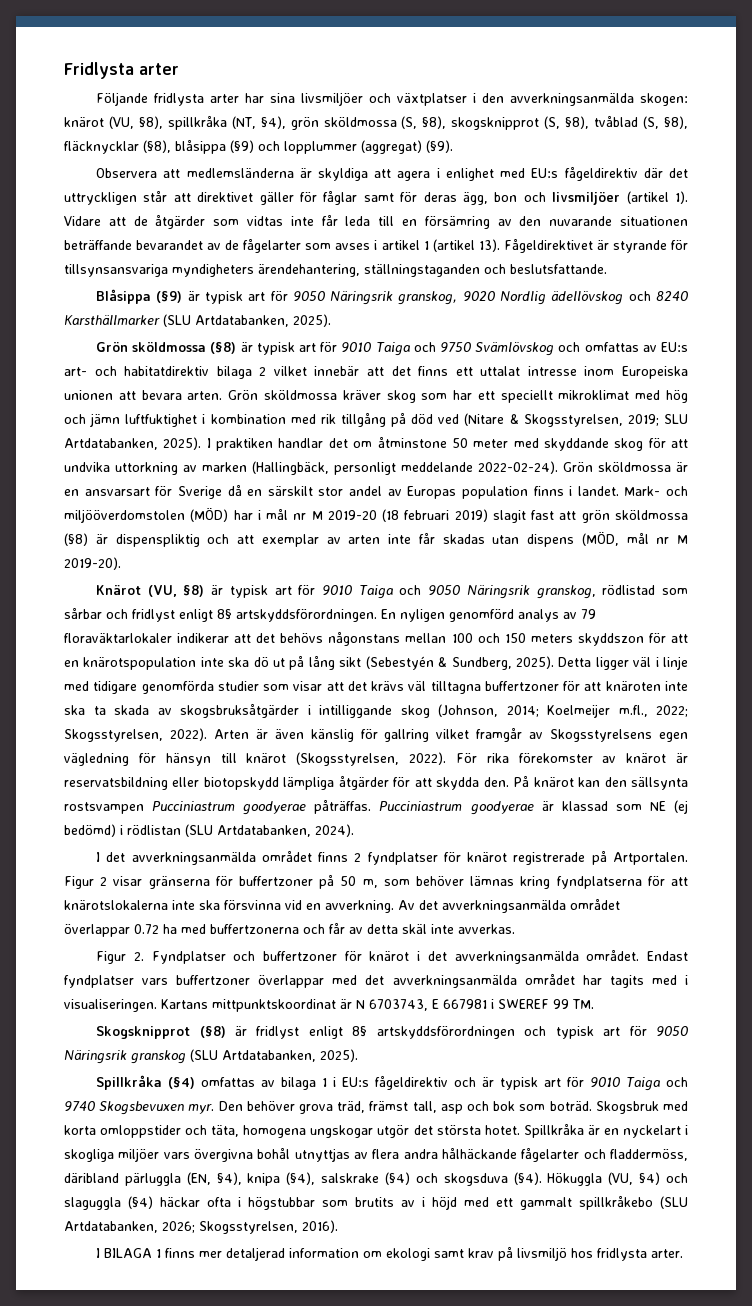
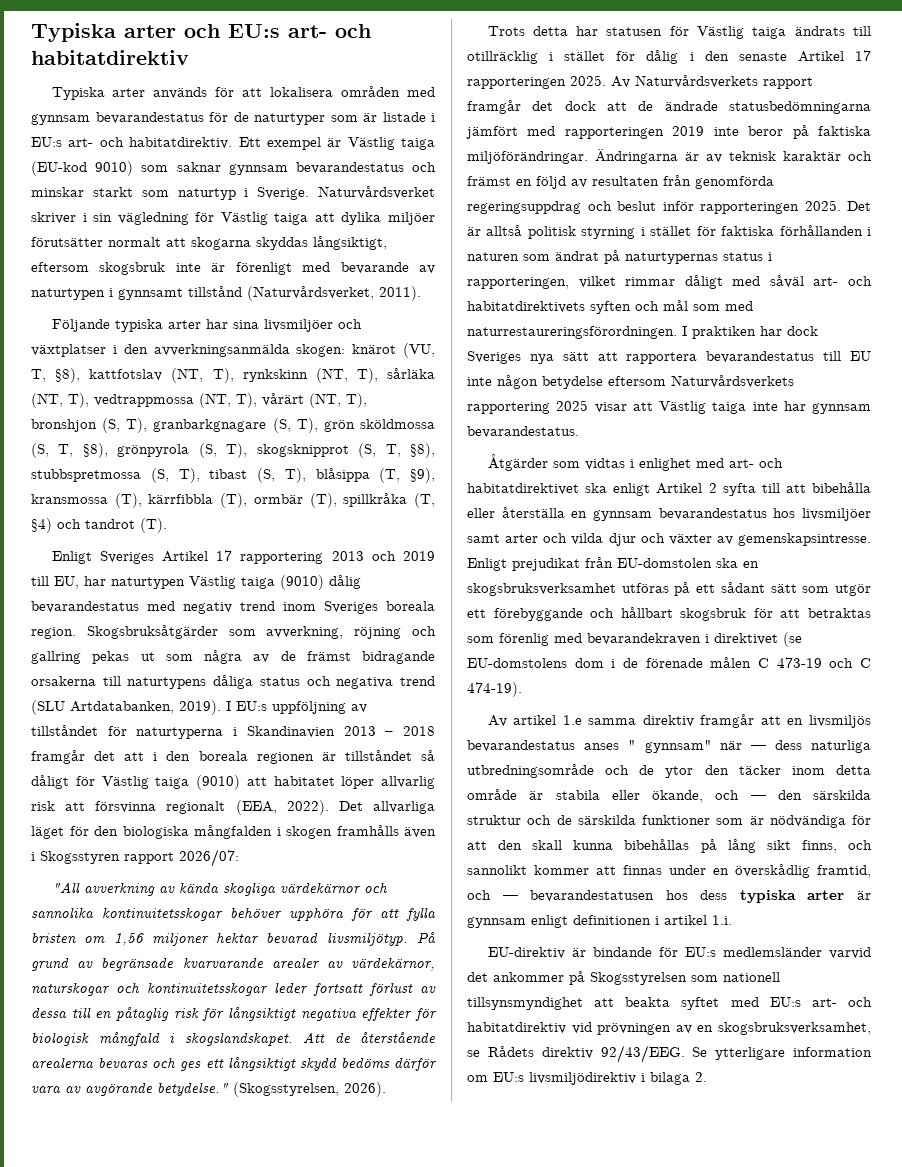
- Fridlysta arter
+ Typiska arter och EU:s art- och habitatdirektiv
+ Typiska arter används för att lokalisera områden med gynnsam bevarandestatus för de naturtyper som är listade i EU:s art- och habitatdirektiv. Ett exempel är Västlig taiga (EU-kod 9010) som saknar gynnsam bevarandestatus och minskar starkt som naturtyp i Sverige. Naturvårdsverket skriver i sin vägledning för Västlig taiga att dylika miljöer förutsätter normalt att skogarna skyddas långsiktigt, eftersom skogsbruk inte är förenligt med bevarande av naturtypen i gynnsamt tillstånd (Naturvårdsverket, 2011).
- Följande fridlysta arter har sina livsmiljöer och växtplatser i den avverkningsanmälda skogen: knärot (VU, §8), spillkråka (NT, §4), grön sköldmossa (S, §8), skogsknipprot (S, §8), tvåblad (S, §8), fläcknycklar (§8), blåsippa (§9) och lopplummer (aggregat) (§9).
- Observera att medlemsländerna är skyldiga att agera i enlighet med EU:s fågeldirektiv där det uttryckligen står att direktivet gäller för fåglar samt för deras ägg, bon och livsmiljöer (artikel 1). Vidare att de åtgärder som vidtas inte får leda till en försämring av den nuvarande situationen beträffande bevarandet av de fågelarter som avses i artikel 1 (artikel 13). Fågeldirektivet är styrande för tillsynsansvariga myndigheters ärendehantering, ställningstaganden och beslutsfattande.
- Blåsippa (§9) är typisk art för 9050 Näringsrik granskog, 9020 Nordlig ädellövskog och 8240 Karsthällmarker (SLU Artdatabanken, 2025).
- Grön sköldmossa (§8) är typisk art för 9010 Taiga och 9750 Svämlövskog och omfattas av EU:s art- och habitatdirektiv bilaga 2 vilket innebär att det finns ett uttalat intresse inom Europeiska unionen att bevara arten. Grön sköldmossa kräver skog som har ett speciellt mikroklimat med hög och jämn luftfuktighet i kombination med rik tillgång på död ved (Nitare & Skogsstyrelsen, 2019; SLU Artdatabanken, 2025). I praktiken handlar det om åtminstone 50 meter med skyddande skog för att undvika uttorkning av marken (Hallingbäck, personligt meddelande 2022-02-24). Grön sköldmossa är en ansvarsart för Sverige då en särskilt stor andel av Europas population finns i landet. Mark- och miljööverdomstolen (MÖD) har i mål nr M 2019-20 (18 februari 2019) slagit fast att grön sköldmossa (§8) är dispenspliktig och att exemplar av arten inte får skadas utan dispens (MÖD, mål nr M 2019-20).
- Knärot (VU, §8) är typisk art för 9010 Taiga och 9050 Näringsrik granskog, rödlistad som sårbar och fridlyst enligt 8§ artskyddsförordningen. En nyligen genomförd analys av 79 floraväktarlokaler indikerar att det behövs någonstans mellan 100 och 150 meters skyddszon för att en knärotspopulation inte ska dö ut på lång sikt (Sebestyén & Sundberg, 2025). Detta ligger väl i linje med tidigare genomförda studier som visar att det krävs väl tilltagna buffertzoner för att knäroten inte ska ta skada av skogsbruksåtgärder i intilliggande skog (Johnson, 2014; Koelmeijer m.fl., 2022; Skogsstyrelsen, 2022). Arten är även känslig för gallring vilket framgår av Skogsstyrelsens egen vägledning för hänsyn till knärot (Skogsstyrelsen, 2022). För rika förekomster av knärot är reservatsbildning eller biotopskydd lämpliga åtgärder för att skydda den. På knärot kan den sällsynta rostsvampen Pucciniastrum goodyerae påträffas. Pucciniastrum goodyerae är klassad som NE (ej bedömd) i rödlistan (SLU Artdatabanken, 2024).
- I det avverkningsanmälda området finns 2 fyndplatser för knärot registrerade på Artportalen. Figur 2 visar gränserna för buffertzoner på 50 m, som behöver lämnas kring fyndplatserna för att knärotslokalerna inte ska försvinna vid en avverkning. Av det avverkningsanmälda området överlappar 0.72 ha med buffertzonerna och får av detta skäl inte avverkas.
- Figur 2. Fyndplatser och buffertzoner för knärot i det avverkningsanmälda området. Endast fyndplatser vars buffertzoner överlappar med det avverkningsanmälda området har tagits med i visualiseringen. Kartans mittpunktskoordinat är N 6703743, E 667981 i SWEREF 99 TM.
- Skogsknipprot (§8) är fridlyst enligt 8§ artskyddsförordningen och typisk art för 9050 Näringsrik granskog (SLU Artdatabanken, 2025).
- Spillkråka (§4) omfattas av bilaga 1 i EU:s fågeldirektiv och är typisk art för 9010 Taiga och 9740 Skogsbevuxen myr. Den behöver grova träd, främst tall, asp och bok som boträd. Skogsbruk med korta omloppstider och täta, homogena ungskogar utgör det största hotet. Spillkråka är en nyckelart i skogliga miljöer vars övergivna bohål utnyttjas av flera andra hålhäckande fågelarter och fladdermöss, däribland pärluggla (EN, §4), knipa (§4), salskrake (§4) och skogsduva (§4). Hökuggla (VU, §4) och slaguggla (§4) häckar ofta i högstubbar som brutits av i höjd med ett gammalt spillkråkebo (SLU Artdatabanken, 2026; Skogsstyrelsen, 2016).
- I BILAGA 1 finns mer detaljerad information om ekologi samt krav på livsmiljö hos fridlysta arter.
+ Följande typiska arter har sina livsmiljöer och växtplatser i den avverkningsanmälda skogen: knärot (VU, T, §8), kattfotslav (NT, T), rynkskinn (NT, T), sårläka (NT, T), vedtrappmossa (NT, T), vårärt (NT, T), bronshjon (S, T), granbarkgnagare (S, T), grön sköldmossa (S, T, §8), grönpyrola (S, T), skogsknipprot (S, T, §8), stubbspretmossa (S, T), tibast (S, T), blåsippa (T, §9), kransmossa (T), kärrfibbla (T), ormbär (T), spillkråka (T, §4) och tandrot (T).
+ Enligt Sveriges Artikel 17 rapportering 2013 och 2019 till EU, har naturtypen Västlig taiga (9010) dålig bevarandestatus med negativ trend inom Sveriges boreala region. Skogsbruksåtgärder som avverkning, röjning och gallring pekas ut som några av de främst bidragande orsakerna till naturtypens dåliga status och negativa trend (SLU Artdatabanken, 2019). I EU:s uppföljning av tillståndet för naturtyperna i Skandinavien 2013 – 2018 framgår det att i den boreala regionen är tillståndet så dåligt för Västlig taiga (9010) att habitatet löper allvarlig risk att försvinna regionalt (EEA, 2022). Det allvarliga läget för den biologiska mångfalden i skogen framhålls även i Skogsstyren rapport 2026/07:
+ "All avverkning av kända skogliga värdekärnor och sannolika kontinuitetsskogar behöver upphöra för att fylla bristen om 1,56 miljoner hektar bevarad livsmiljötyp. På grund av begränsade kvarvarande arealer av värdekärnor, naturskogar och kontinuitetsskogar leder fortsatt förlust av dessa till en påtaglig risk för långsiktigt negativa effekter för biologisk mångfald i skogslandskapet. Att de återstående arealerna bevaras och ges ett långsiktigt skydd bedöms därför vara av avgörande betydelse." (Skogsstyrelsen, 2026).
+ Trots detta har statusen för Västlig taiga ändrats till otillräcklig i stället för dålig i den senaste Artikel 17 rapporteringen 2025. Av Naturvårdsverkets rapport framgår det dock att de ändrade statusbedömningarna jämfört med rapporteringen 2019 inte beror på faktiska miljöförändringar. Ändringarna är av teknisk karaktär och främst en följd av resultaten från genomförda regeringsuppdrag och beslut inför rapporteringen 2025. Det är alltså politisk styrning i stället för faktiska förhållanden i naturen som ändrat på naturtypernas status i rapporteringen, vilket rimmar dåligt med såväl art- och habitatdirektivets syften och mål som med naturrestaureringsförordningen. I praktiken har dock Sveriges nya sätt att rapportera bevarandestatus till EU inte någon betydelse eftersom Naturvårdsverkets rapportering 2025 visar att Västlig taiga inte har gynnsam bevarandestatus.
+ Åtgärder som vidtas i enlighet med art- och habitatdirektivet ska enligt Artikel 2 syfta till att bibehålla eller återställa en gynnsam bevarandestatus hos livsmiljöer samt arter och vilda djur och växter av gemenskapsintresse. Enligt prejudikat från EU-domstolen ska en skogsbruksverksamhet utföras på ett sådant sätt som utgör ett förebyggande och hållbart skogsbruk för att betraktas som förenlig med bevarandekraven i direktivet (se EU-domstolens dom i de förenade målen C 473-19 och C 474-19).
+ Av artikel 1.e samma direktiv framgår att en livsmiljös bevarandestatus anses " gynnsam" när — dess naturliga utbredningsområde och de ytor den täcker inom detta område är stabila eller ökande, och — den särskilda struktur och de särskilda funktioner som är nödvändiga för att den skall kunna bibehållas på lång sikt finns, och sannolikt kommer att finnas under en överskådlig framtid, och — bevarandestatusen hos dess typiska arter är gynnsam enligt definitionen i artikel 1.i.
+ EU-direktiv är bindande för EU:s medlemsländer varvid det ankommer på Skogsstyrelsen som nationell tillsynsmyndighet att beakta syftet med EU:s art- och habitatdirektiv vid prövningen av en skogsbruksverksamhet, se Rådets direktiv 92/43/EEG. Se ytterligare information om EU:s livsmiljödirektiv i bilaga 2.

